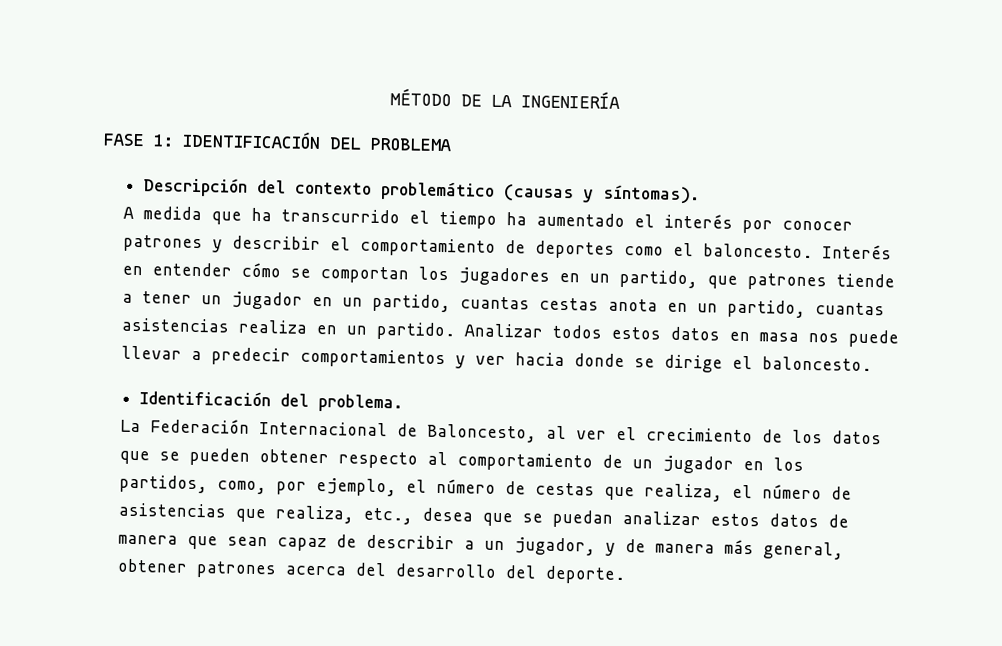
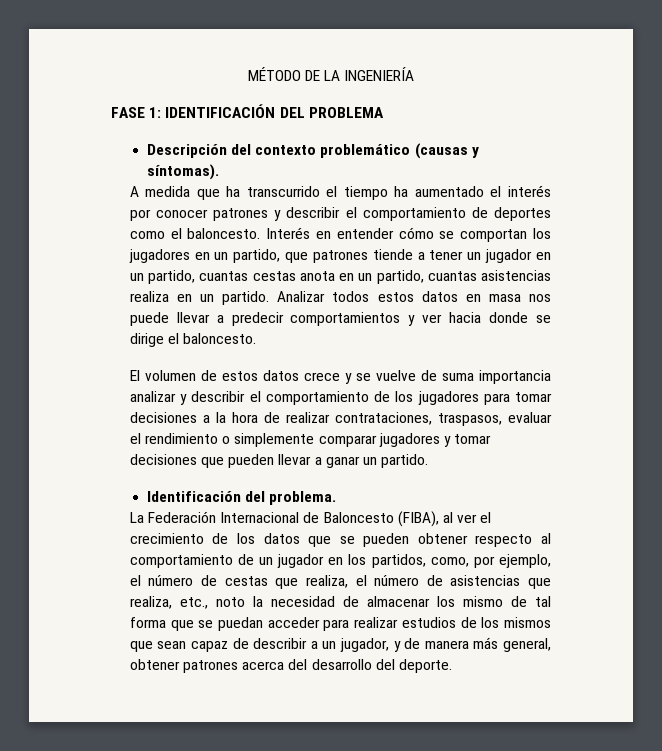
+ El volumen de estos datos crece y se vuelve de suma importancia analizar y describir el comportamiento de los jugadores para tomar decisiones a la hora de realizar contrataciones, traspasos, evaluar el rendimiento o simplemente comparar jugadores y tomar decisiones que pueden llevar a ganar un partido.
- La Federación Internacional de Baloncesto, al ver el crecimiento de los datos que se pueden obtener respecto al comportamiento de un jugador en los partidos, como, por ejemplo, el número de cestas que realiza, el número de asistencias que realiza, etc., desea que se puedan analizar estos datos de manera que sean capaz de describir a un jugador, y de manera más general, obtener patrones acerca del desarrollo del deporte.
+ La Federación Internacional de Baloncesto (FIBA), al ver el crecimiento de los datos que se pueden obtener respecto al comportamiento de un jugador en los partidos, como, por ejemplo, el número de cestas que realiza, el número de asistencias que realiza, etc., noto la necesidad de almacenar los mismo de tal forma que se puedan acceder para realizar estudios de los mismos que sean capaz de describir a un jugador, y de manera más general, obtener patrones acerca del desarrollo del deporte.

